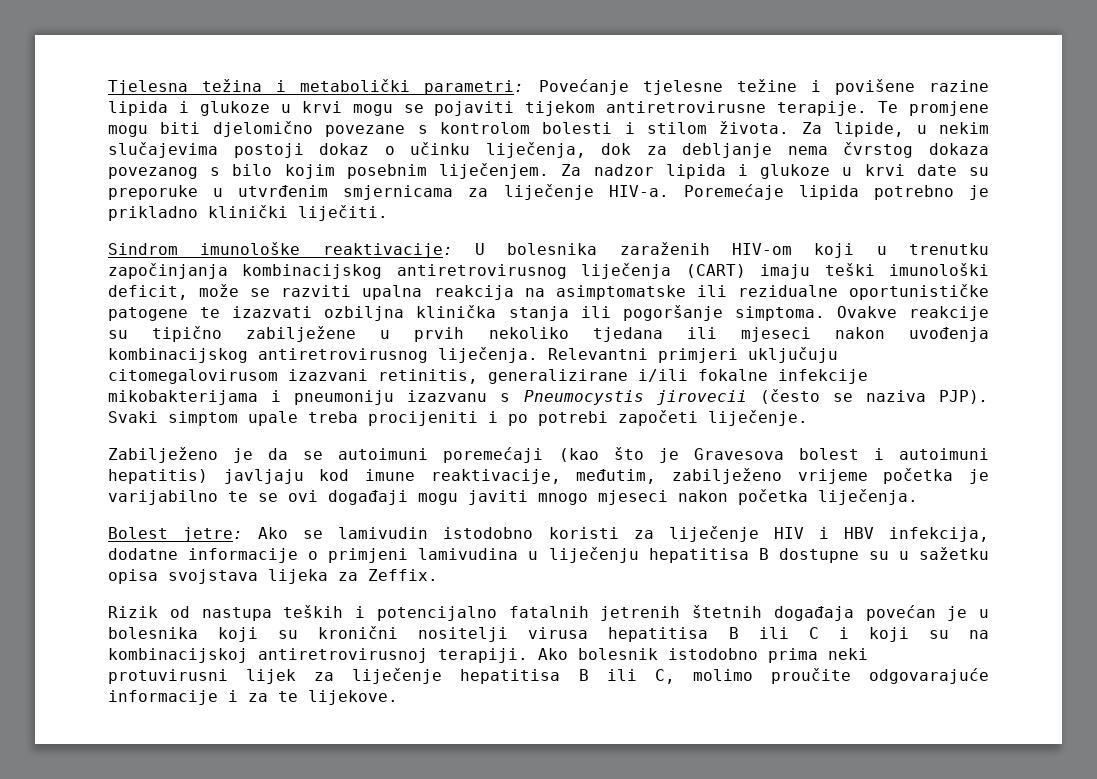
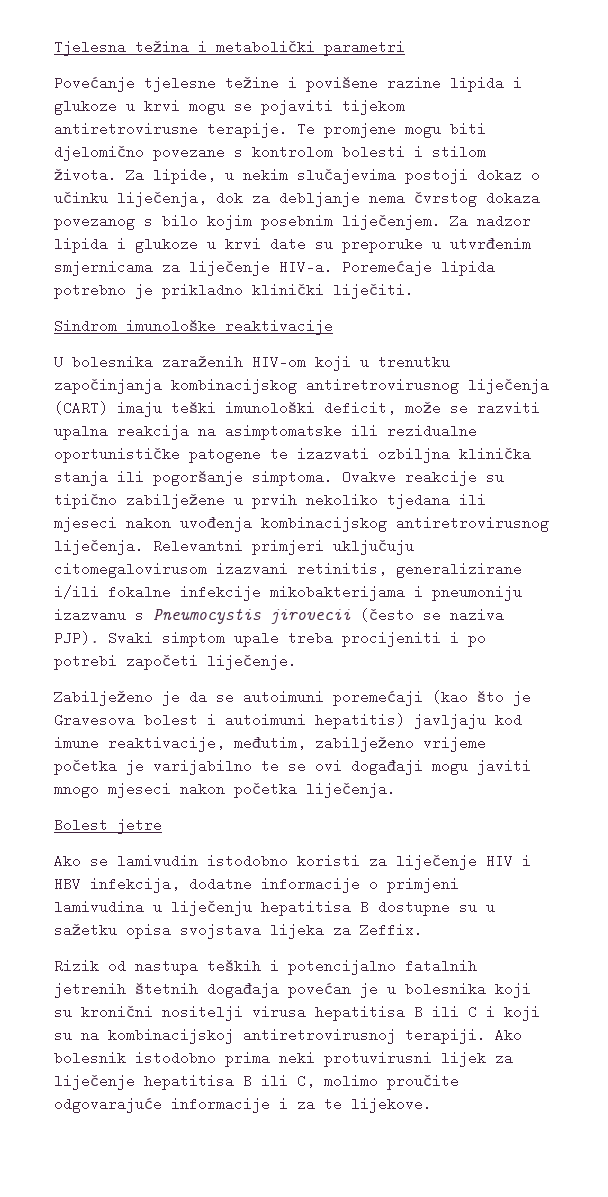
- Tjelesna težina i metabolički parametri: Povećanje tjelesne težine i povišene razine lipida i glukoze u krvi mogu se pojaviti tijekom antiretrovirusne terapije.
+ Tjelesna težina i metabolički parametri
+ Povećanje tjelesne težine i povišene razine lipida i glukoze u krvi mogu se pojaviti tijekom antiretrovirusne terapije.
- Sindrom imunološke reaktivacije: U bolesnika zaraženih HIV-om koji u trenutku započinjanja kombinacijskog antiretrovirusnog liječenja (CART) imaju teški imunološki deficit, može se razviti upalna reakcija na asimptomatske ili rezidualne oportunističke patogene te izazvati ozbiljna klinička stanja ili pogoršanje simptoma.
+ Sindrom imunološke reaktivacije
+ U bolesnika zaraženih HIV-om koji u trenutku započinjanja kombinacijskog antiretrovirusnog liječenja (CART) imaju teški imunološki deficit, može se razviti upalna reakcija na asimptomatske ili rezidualne oportunističke patogene te izazvati ozbiljna klinička stanja ili pogoršanje simptoma.
- Bolest jetre: Ako se lamivudin istodobno koristi za liječenje HIV i HBV infekcija, dodatne informacije o primjeni lamivudina u liječenju hepatitisa B dostupne su u sažetku opisa svojstava lijeka za Zeffix.
+ Bolest jetre
+ Ako se lamivudin istodobno koristi za liječenje HIV i HBV infekcija, dodatne informacije o primjeni lamivudina u liječenju hepatitisa B dostupne su u sažetku opisa svojstava lijeka za Zeffix.

